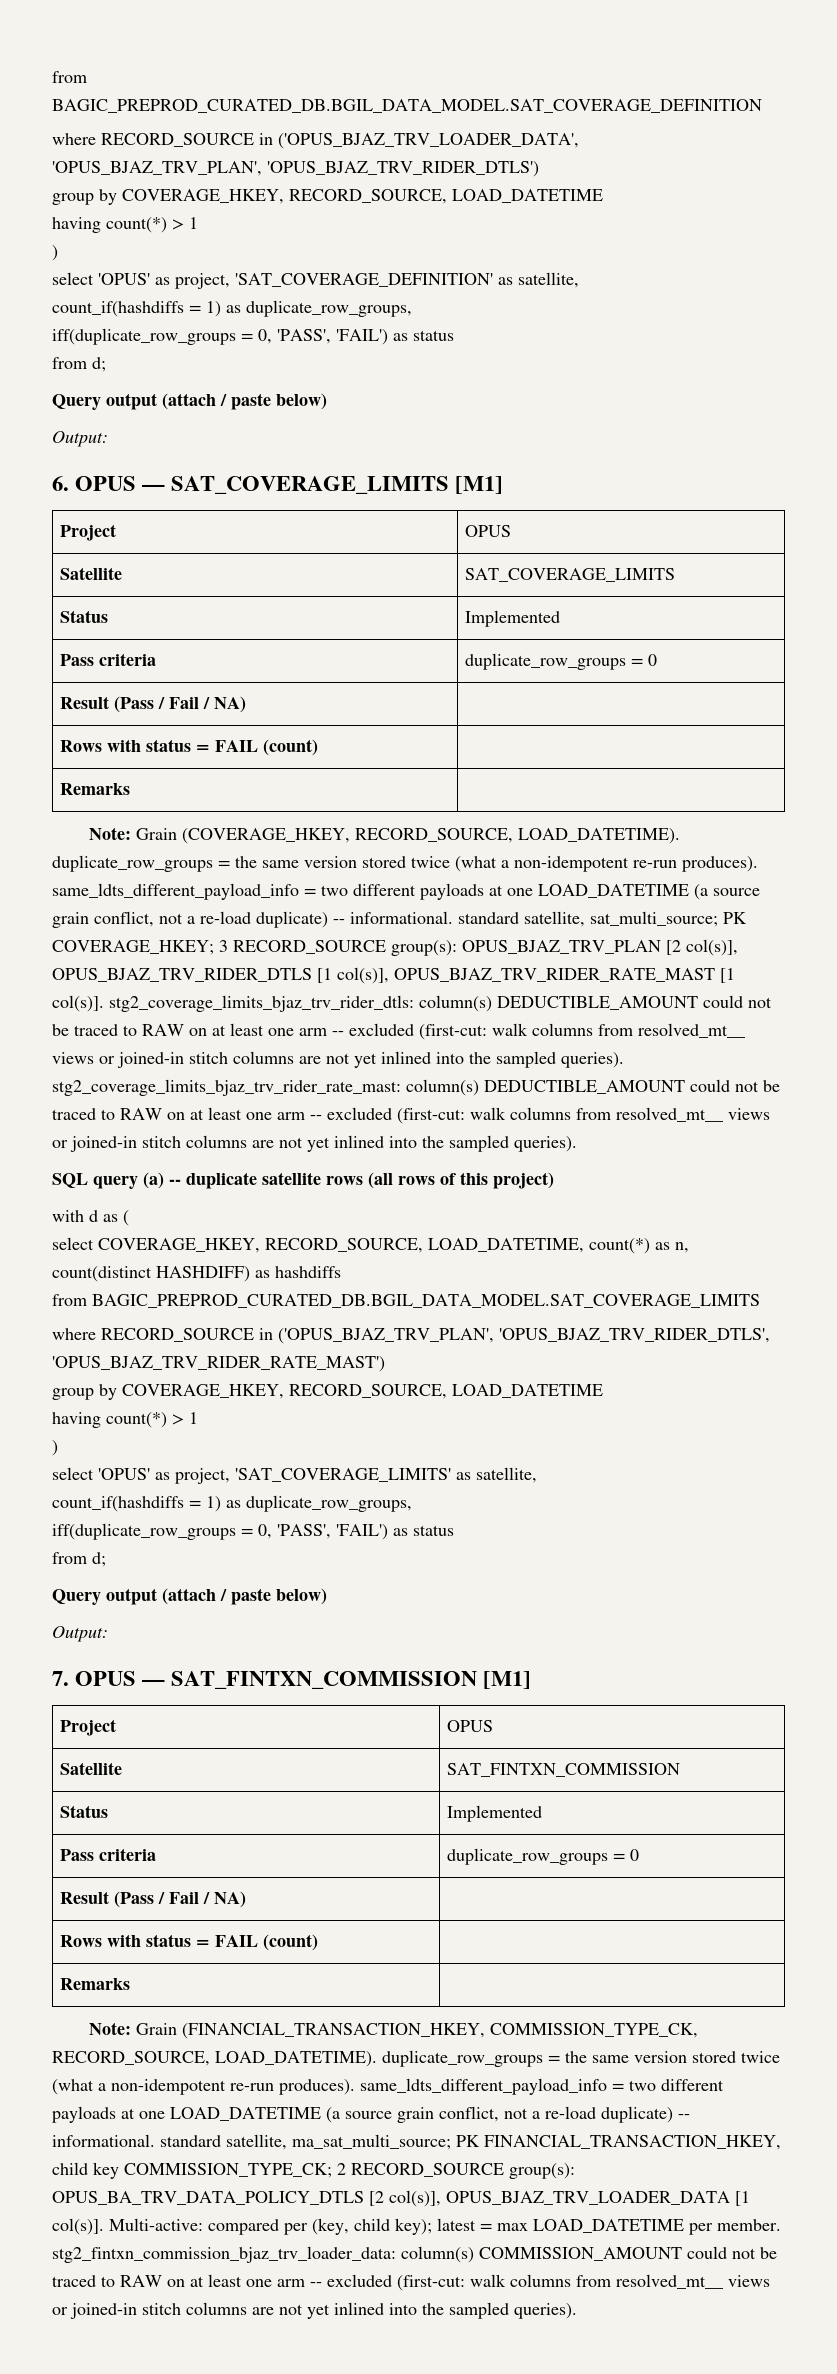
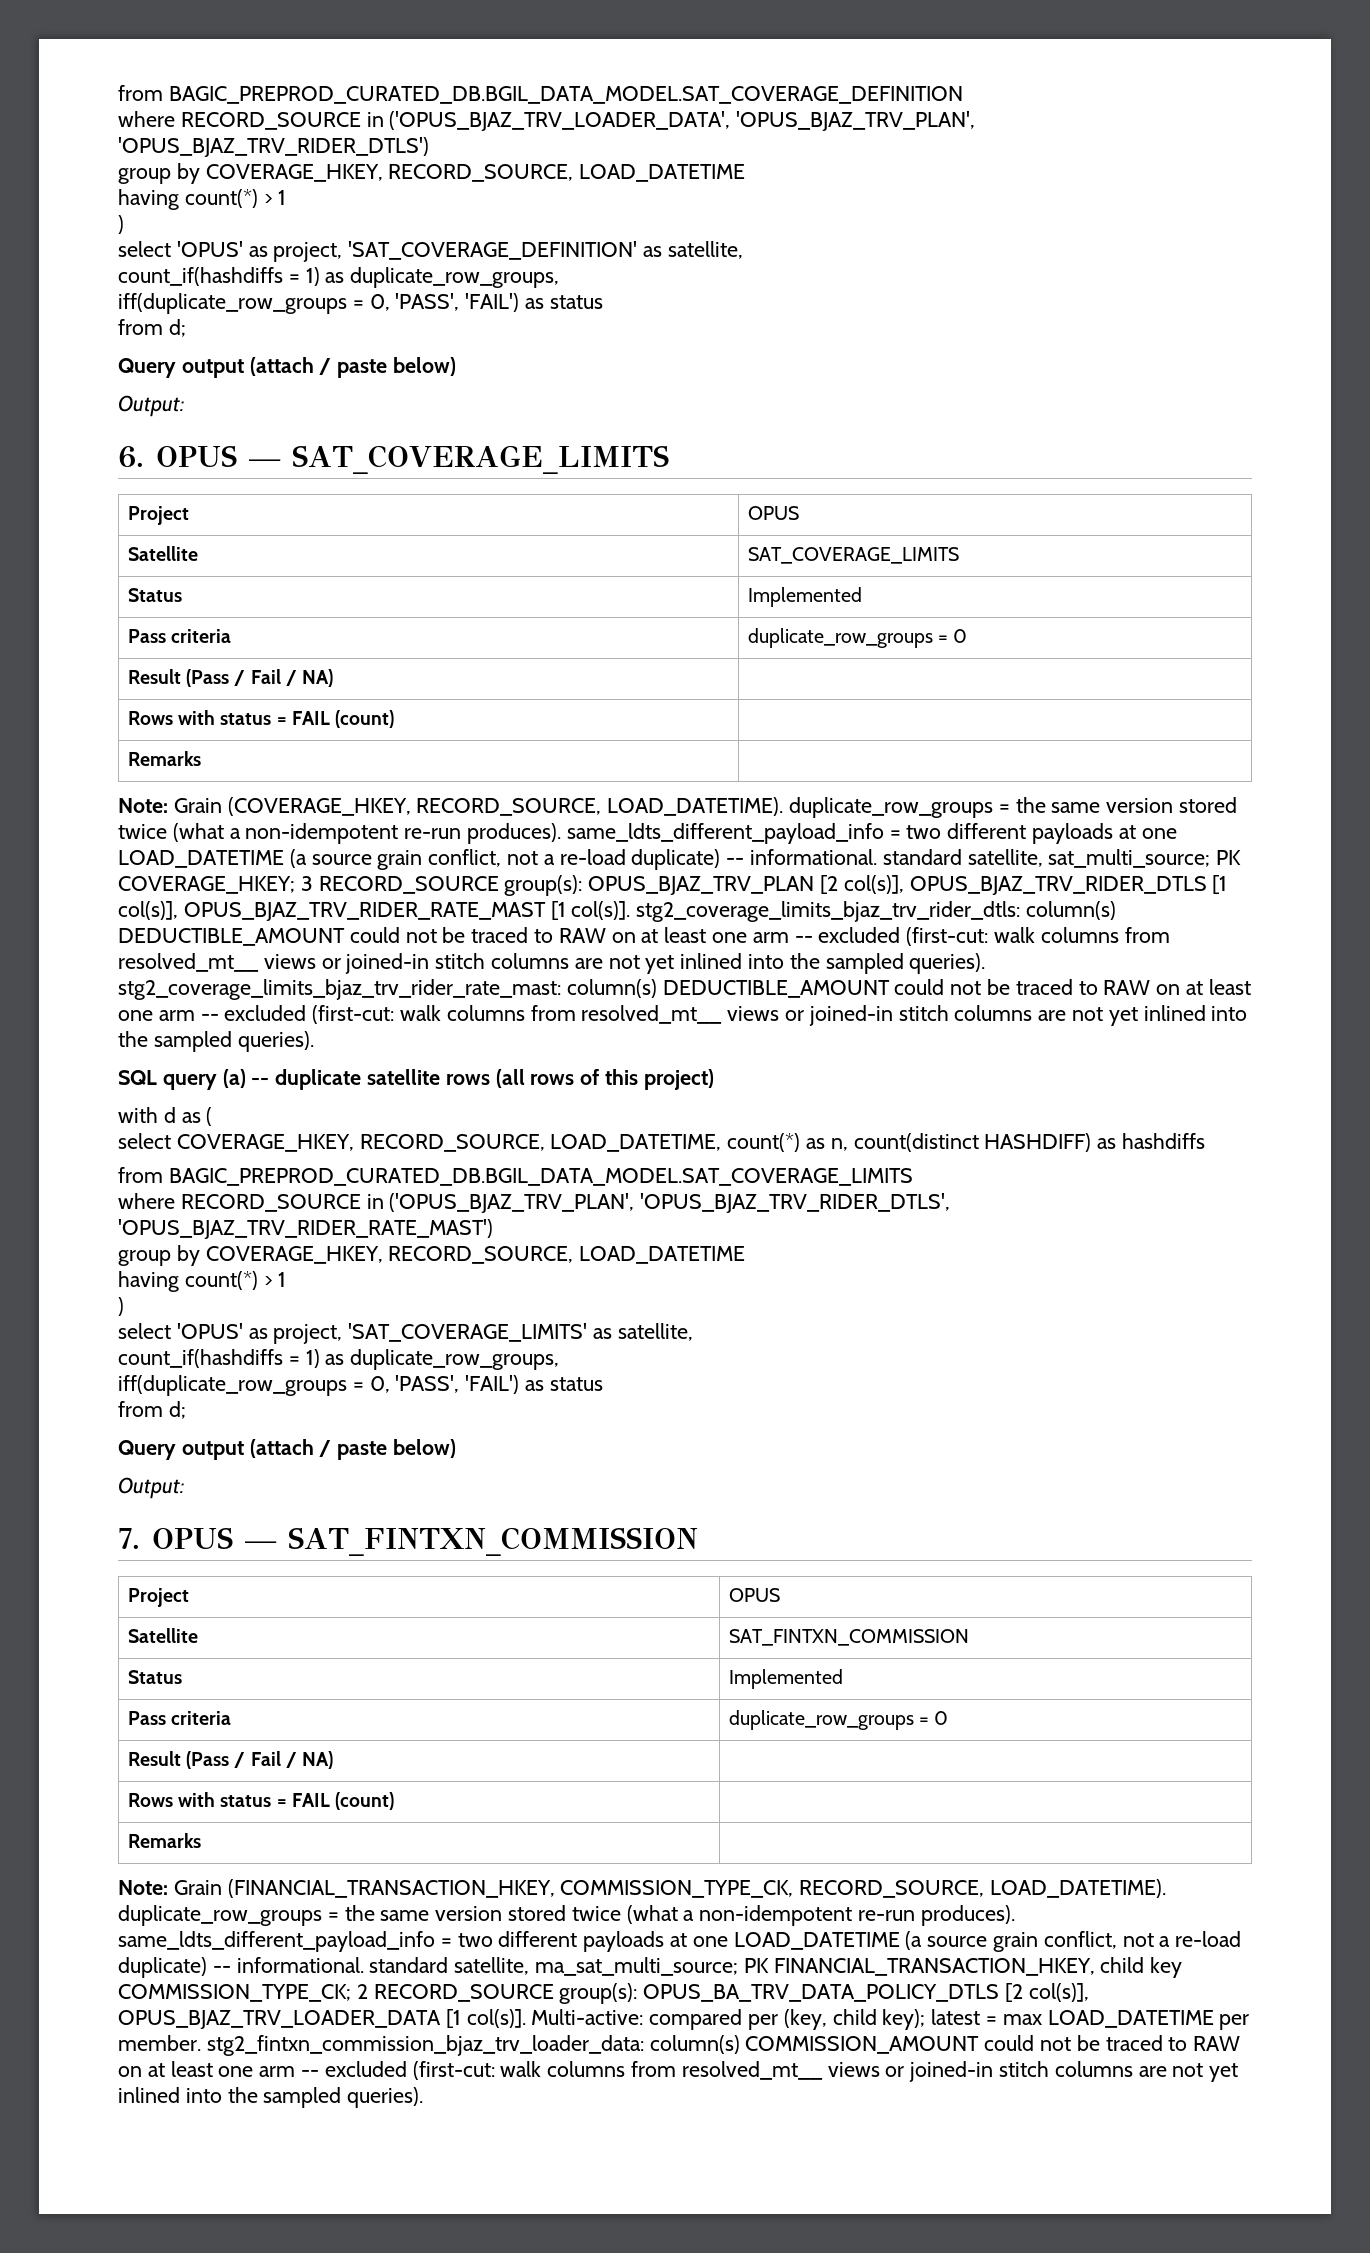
- 6. OPUS — SAT_COVERAGE_LIMITS [M1]
+ 6. OPUS — SAT_COVERAGE_LIMITS
- 7. OPUS — SAT_FINTXN_COMMISSION [M1]
+ 7. OPUS — SAT_FINTXN_COMMISSION

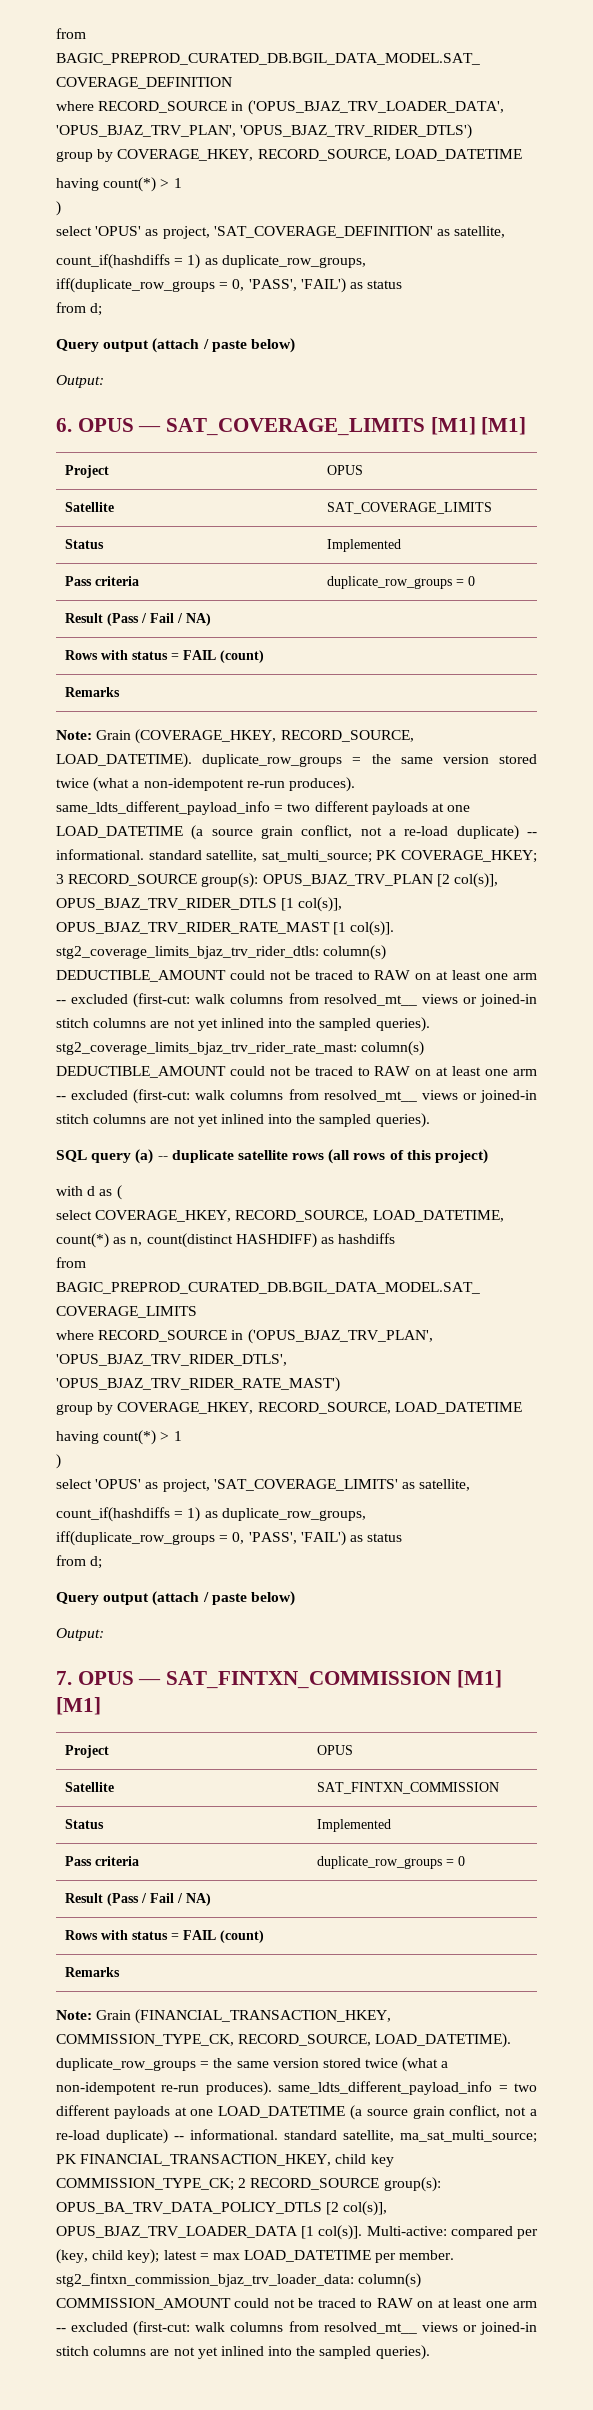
- 6. OPUS — SAT_COVERAGE_LIMITS
+ 6. OPUS — SAT_COVERAGE_LIMITS [M1] [M1]
- 7. OPUS — SAT_FINTXN_COMMISSION
+ 7. OPUS — SAT_FINTXN_COMMISSION [M1] [M1]

